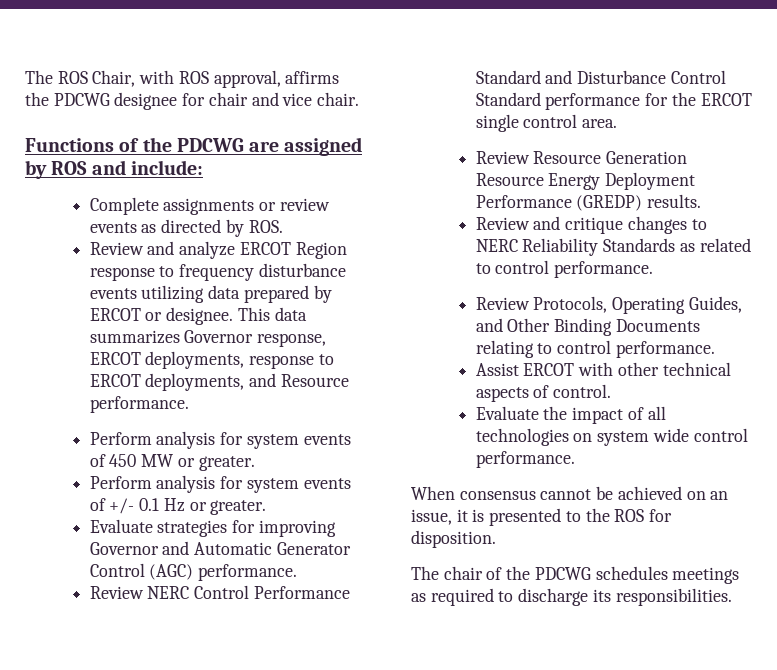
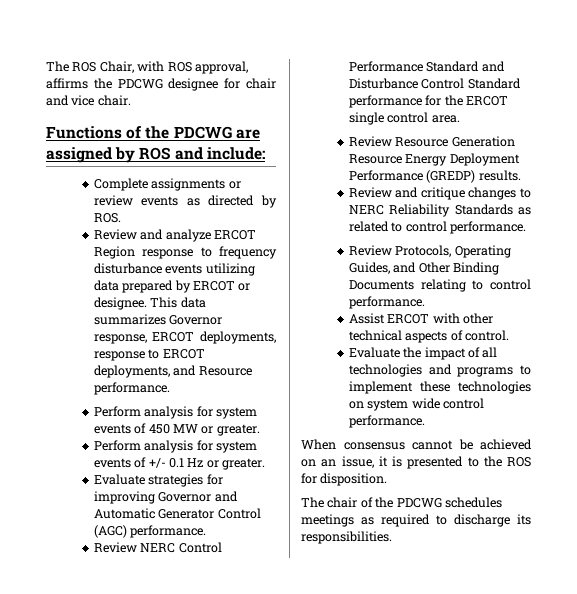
- Evaluate the impact of all technologies on system wide control performance.
+ Evaluate the impact of all technologies and programs to implement these technologies on system wide control performance.

